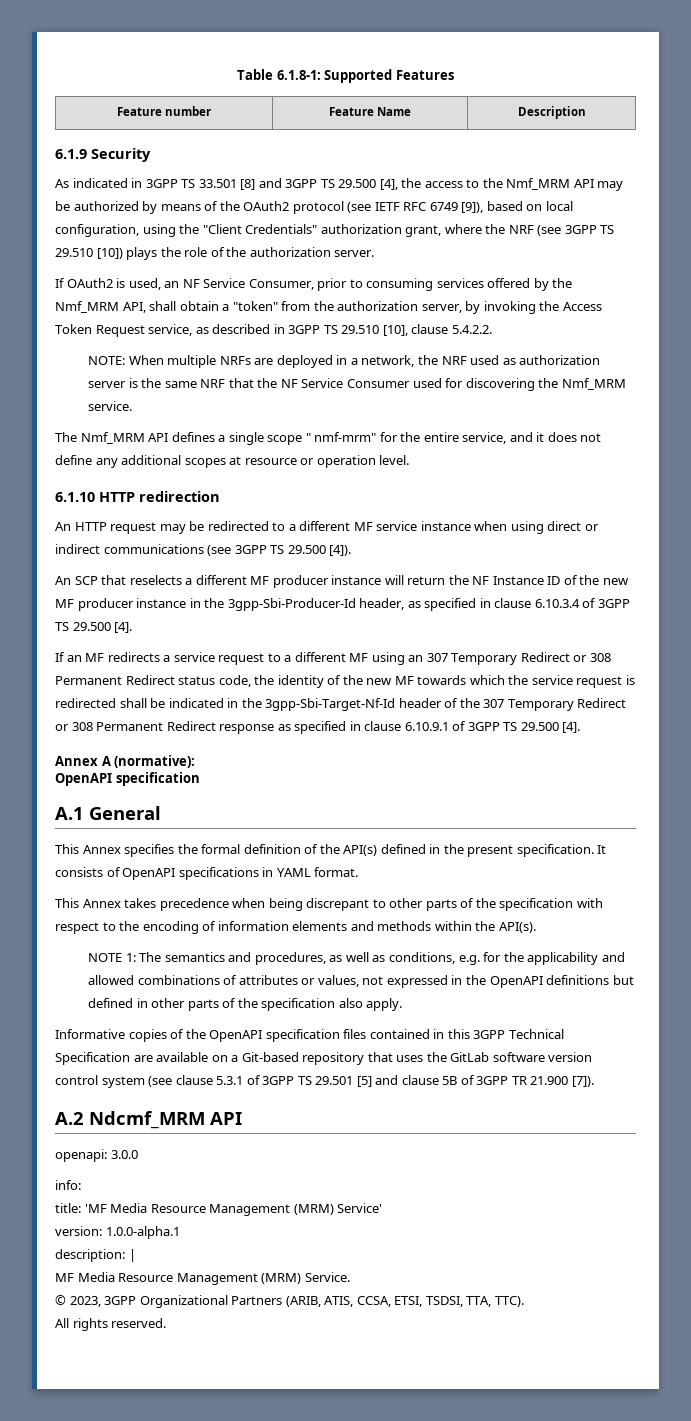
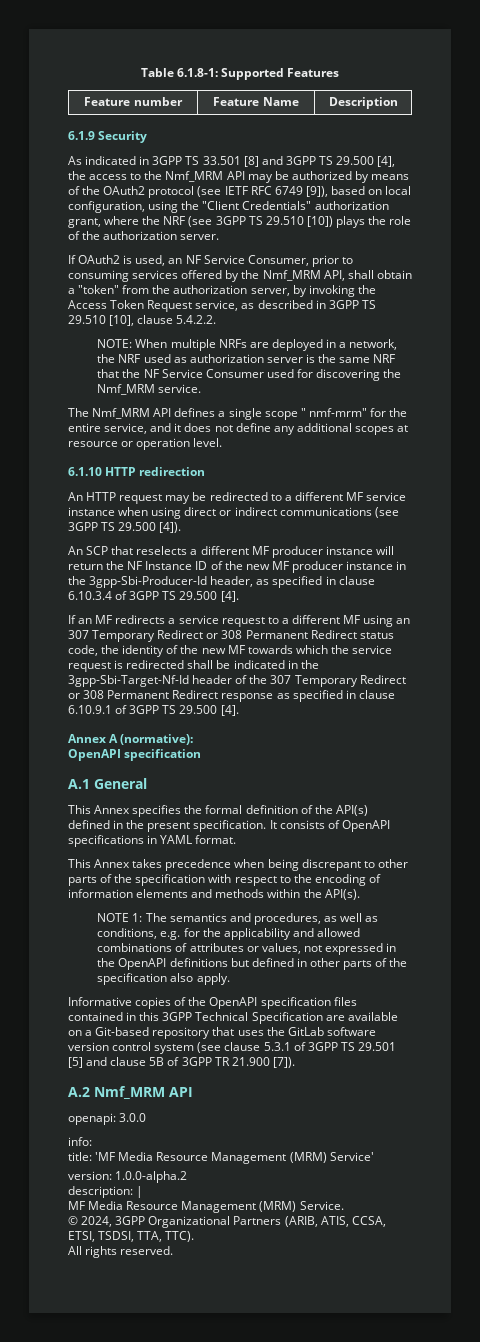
- A.2 Ndcmf_MRM API
+ A.2 Nmf_MRM API
- version: 1.0.0-alpha.1
+ version: 1.0.0-alpha.2
- © 2023, 3GPP Organizational Partners (ARIB, ATIS, CCSA, ETSI, TSDSI, TTA, TTC).
+ © 2024, 3GPP Organizational Partners (ARIB, ATIS, CCSA, ETSI, TSDSI, TTA, TTC).

